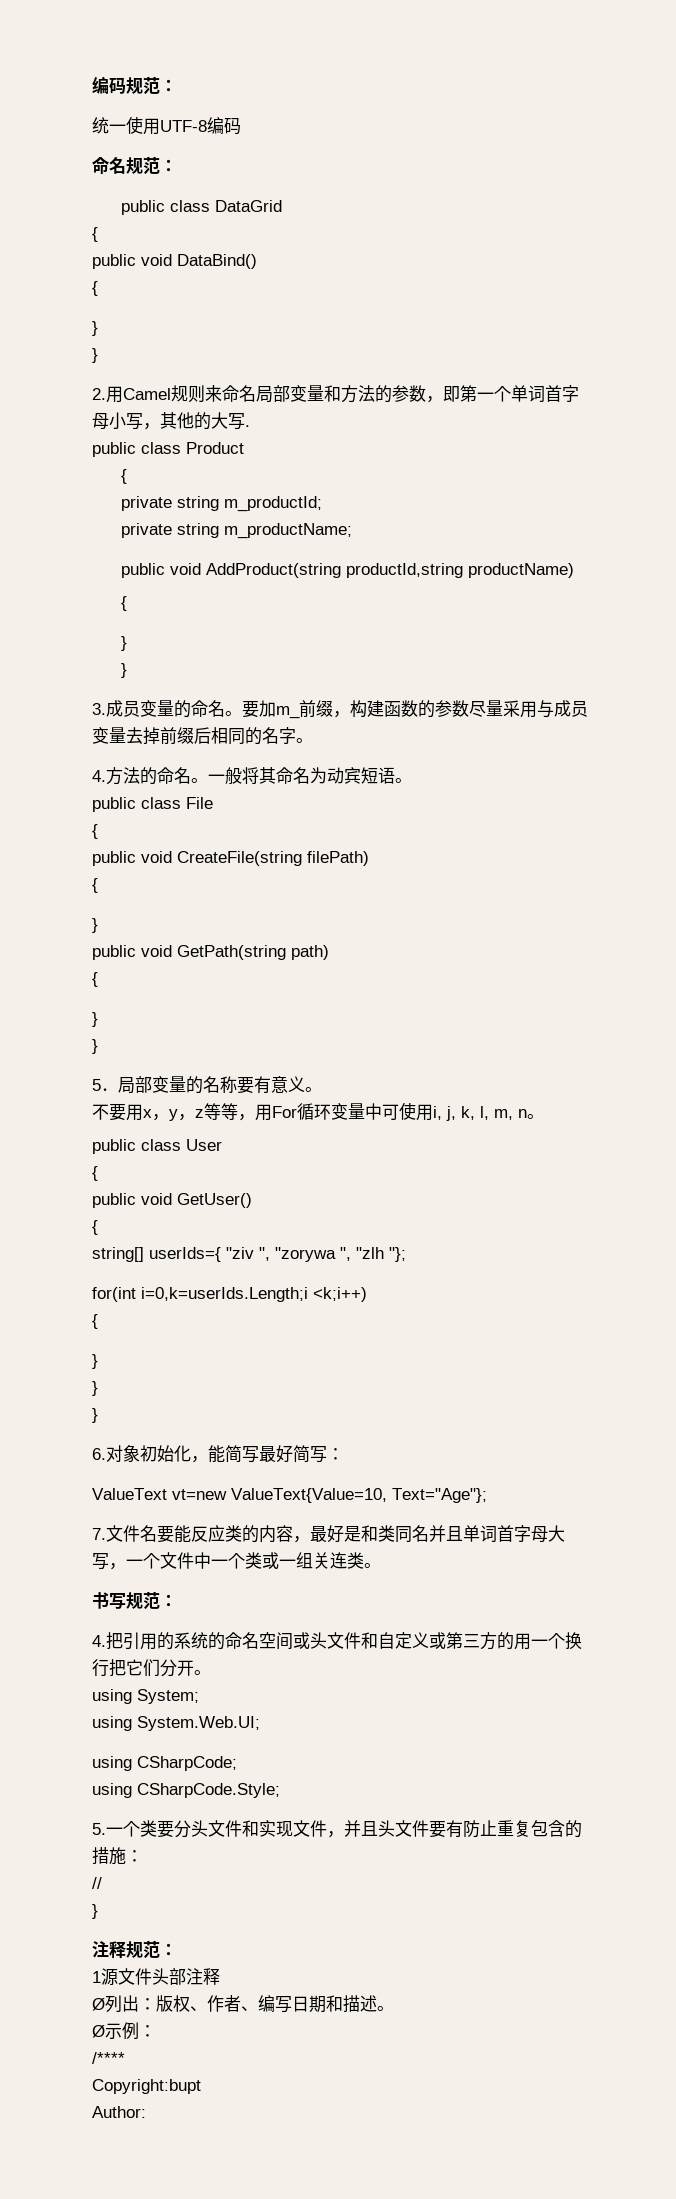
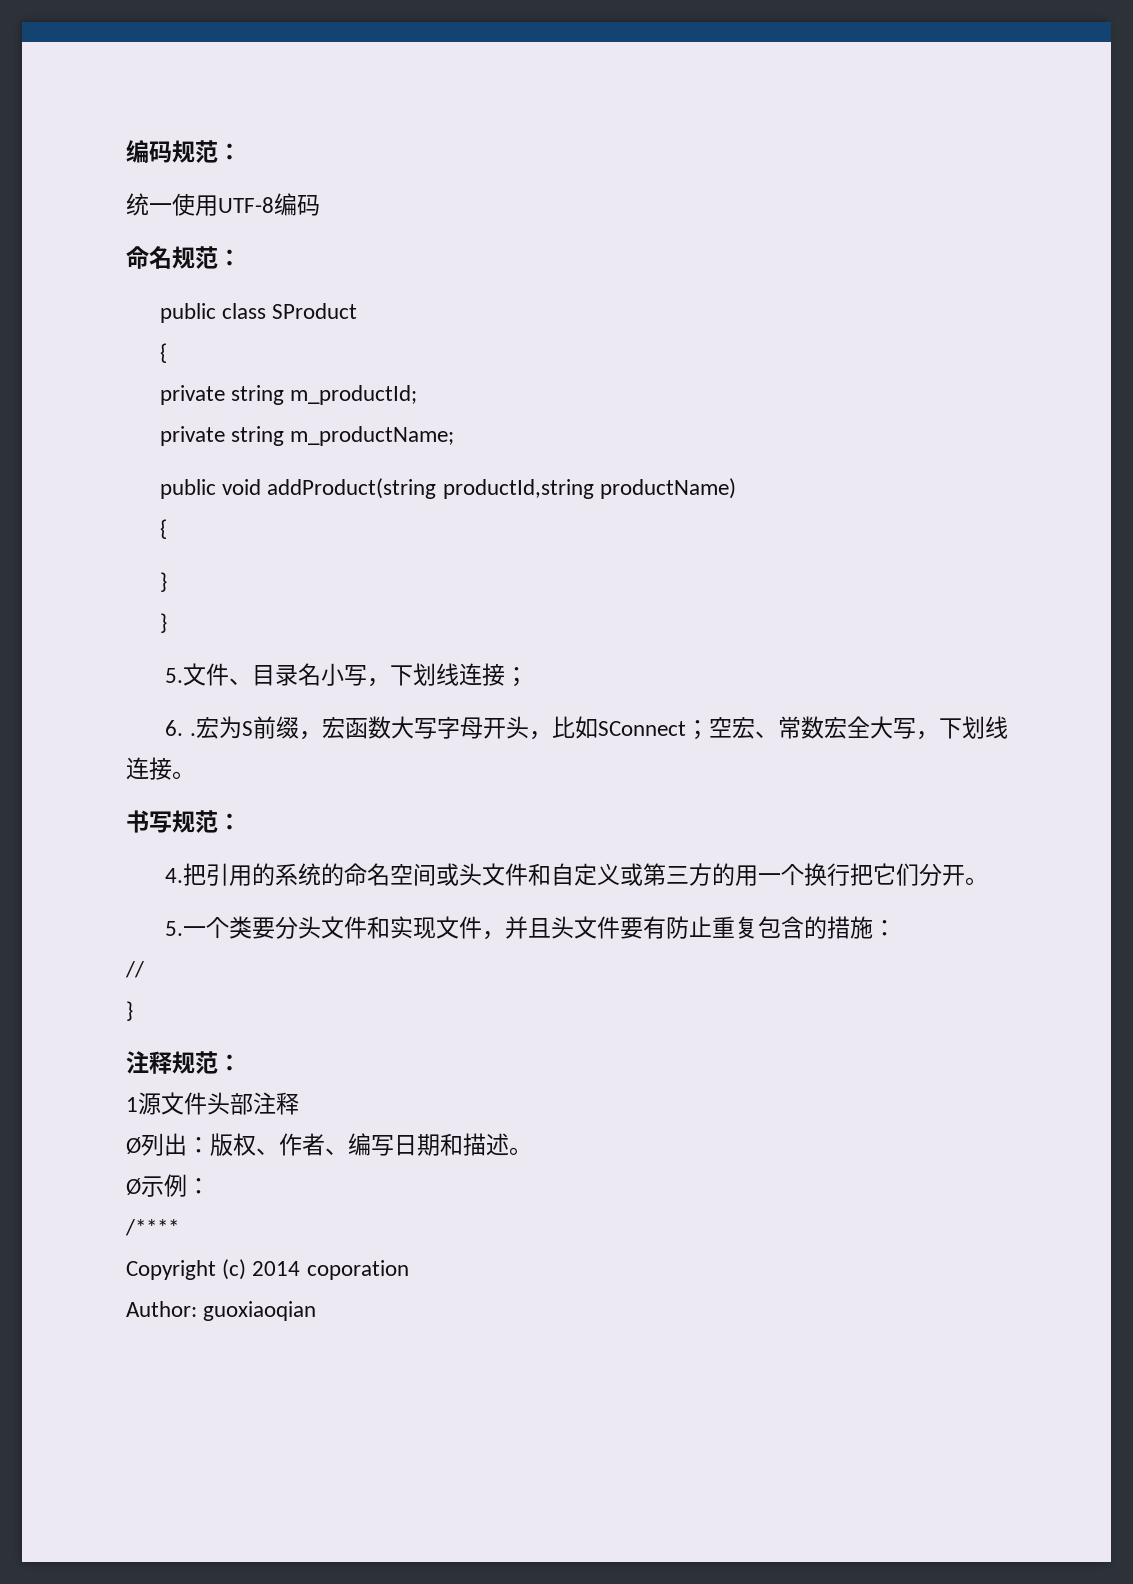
- public class DataGrid
- {
- public void DataBind()
- {
- }
- }
- 2.用Camel规则来命名局部变量和方法的参数，即第一个单词首字母小写，其他的大写.
- public class Product
+ public class SProduct
- public void AddProduct(string productId,string productName)
+ public void addProduct(string productId,string productName)
- 3.成员变量的命名。要加m_前缀，构建函数的参数尽量采用与成员变量去掉前缀后相同的名字。
- 4.方法的命名。一般将其命名为动宾短语。
- public class File
- {
- public void CreateFile(string filePath)
- {
- }
- public void GetPath(string path)
- {
- }
- }
- 5．局部变量的名称要有意义。
- 不要用x，y，z等等，用For循环变量中可使用i, j, k, l, m, n。
- public class User
- {
- public void GetUser()
- {
- string[] userIds={ "ziv ", "zorywa ", "zlh "};
- for(int i=0,k=userIds.Length;i <k;i++)
- {
- }
- }
- }
- 6.对象初始化，能简写最好简写：
- ValueText vt=new ValueText{Value=10, Text="Age"};
- 7.文件名要能反应类的内容，最好是和类同名并且单词首字母大写，一个文件中一个类或一组关连类。
+ 5.文件、目录名小写，下划线连接；
+ 6. .宏为S前缀，宏函数大写字母开头，比如SConnect；空宏、常数宏全大写，下划线连接。
- using System;
- using System.Web.UI;
- using CSharpCode;
- using CSharpCode.Style;
- Copyright:bupt
+ Copyright (c) 2014 coporation
- Author:
+ Author: guoxiaoqian

